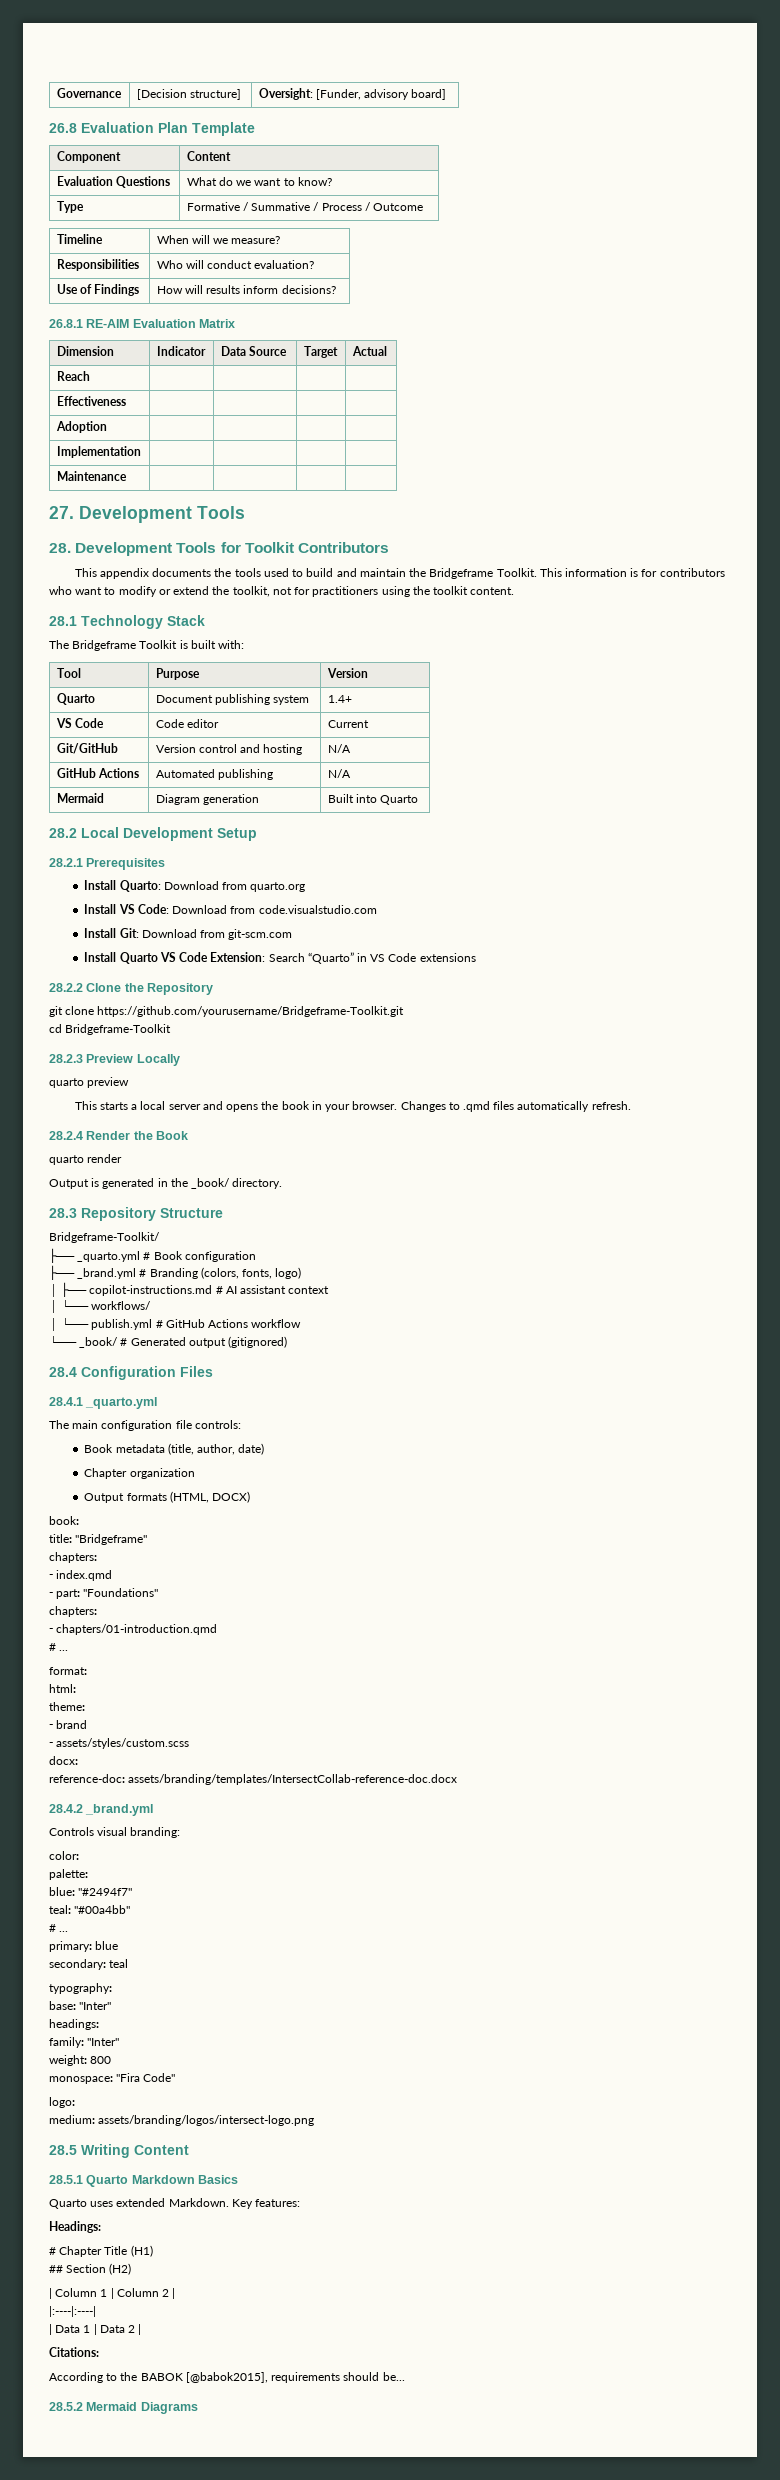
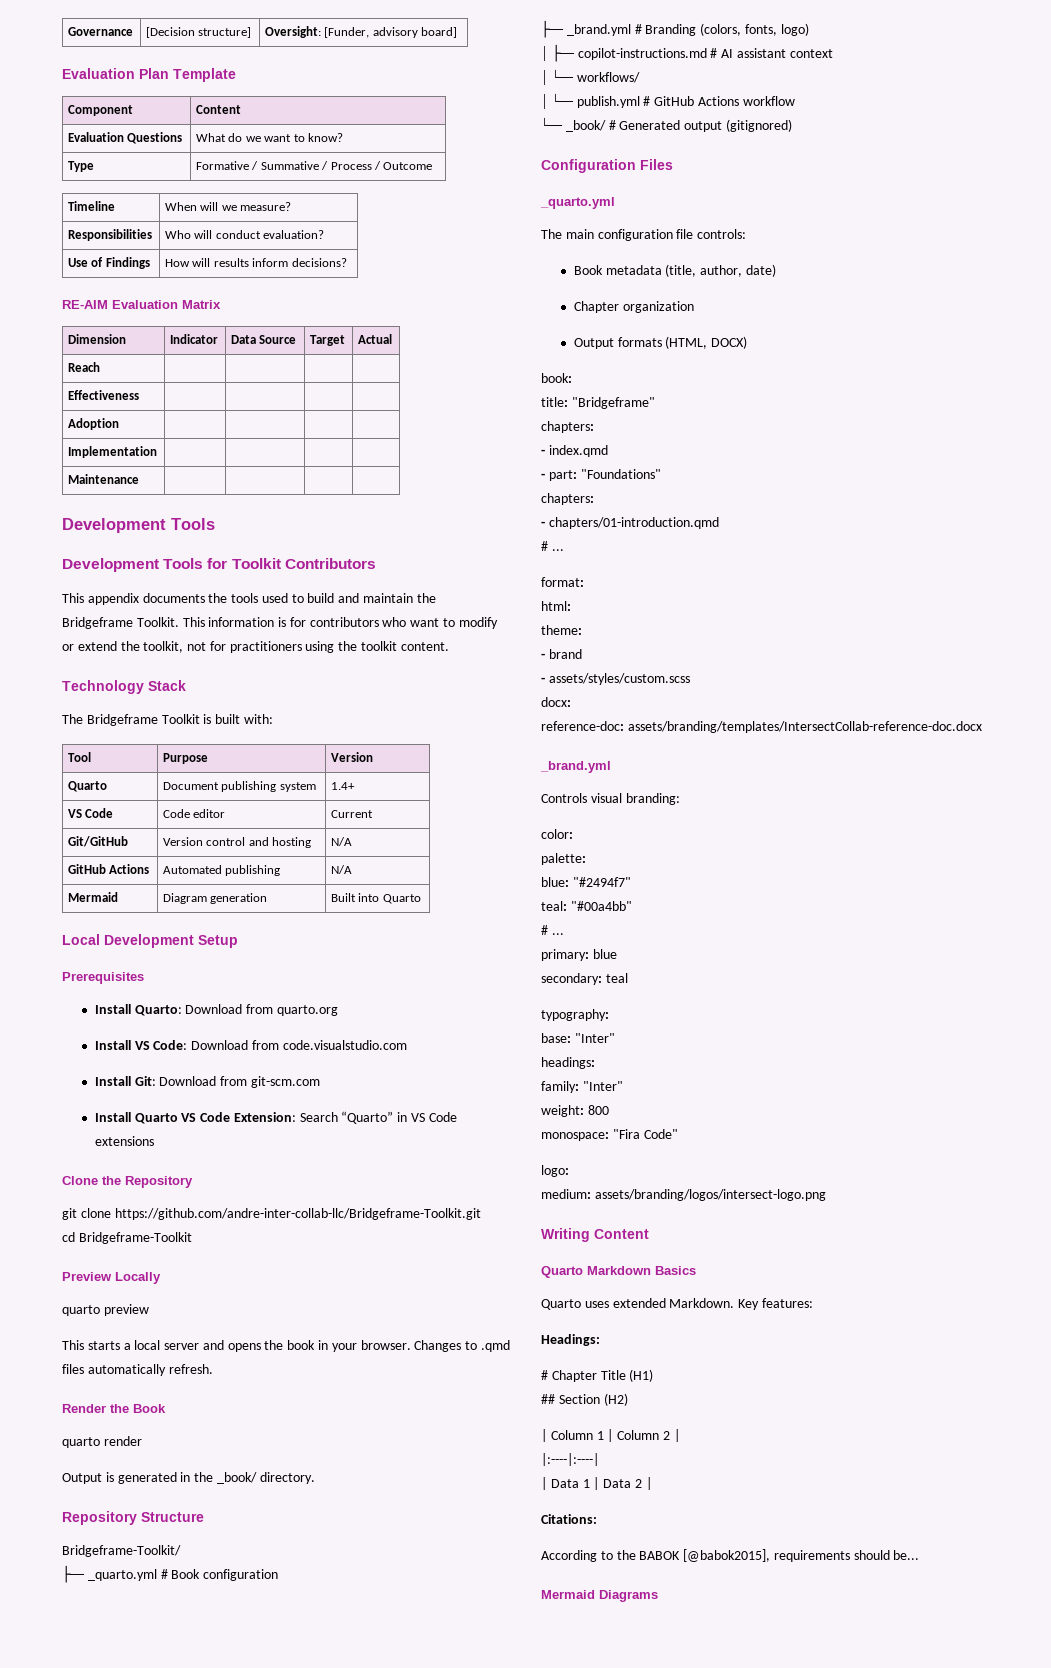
- 26.8 Evaluation Plan Template
+ Evaluation Plan Template
- 26.8.1 RE-AIM Evaluation Matrix
+ RE-AIM Evaluation Matrix
  Maintenance | | | |
- 27. Development Tools
+ Development Tools
- 28. Development Tools for Toolkit Contributors
+ Development Tools for Toolkit Contributors
- 28.1 Technology Stack
+ Technology Stack
- 28.2 Local Development Setup
+ Local Development Setup
- 28.2.1 Prerequisites
+ Prerequisites
- 28.2.2 Clone the Repository
+ Clone the Repository
- git clone https://github.com/yourusername/Bridgeframe-Toolkit.git
+ git clone https://github.com/andre-inter-collab-llc/Bridgeframe-Toolkit.git
- 28.2.3 Preview Locally
+ Preview Locally
- 28.2.4 Render the Book
+ Render the Book
- 28.3 Repository Structure
+ Repository Structure
- 28.4 Configuration Files
- 28.4.1 _quarto.yml
+ Configuration Files
+ _quarto.yml
  reference-doc: assets/branding/templates/IntersectCollab-reference-doc.docx
- 28.4.2 _brand.yml
+ _brand.yml
- 28.5 Writing Content
+ Writing Content
- 28.5.1 Quarto Markdown Basics
+ Quarto Markdown Basics
- 28.5.2 Mermaid Diagrams
+ Mermaid Diagrams

